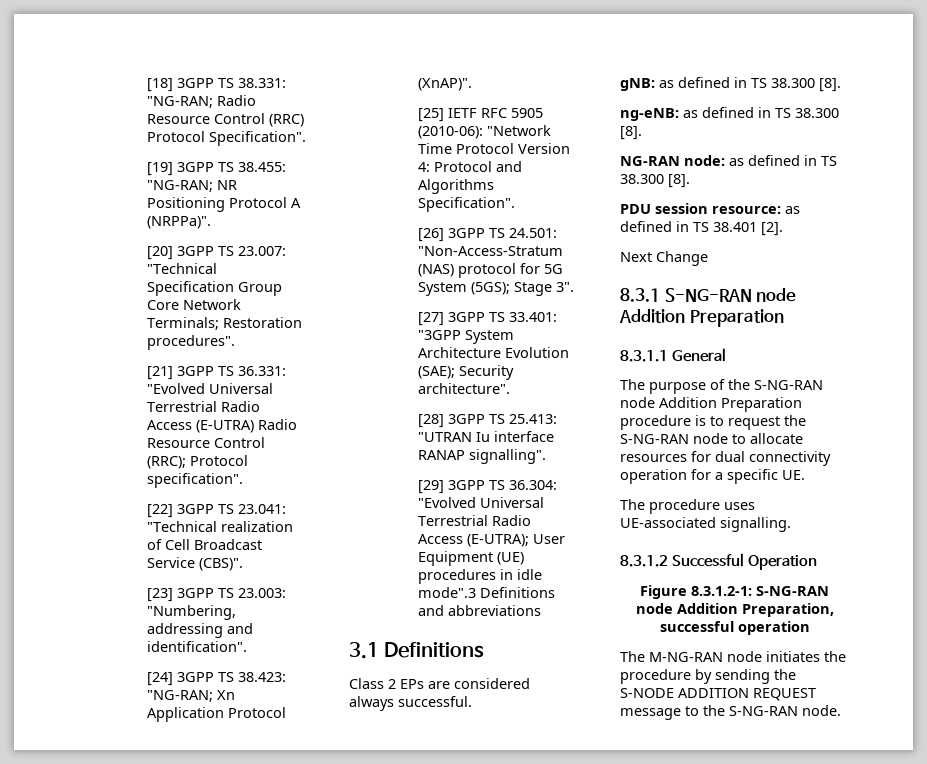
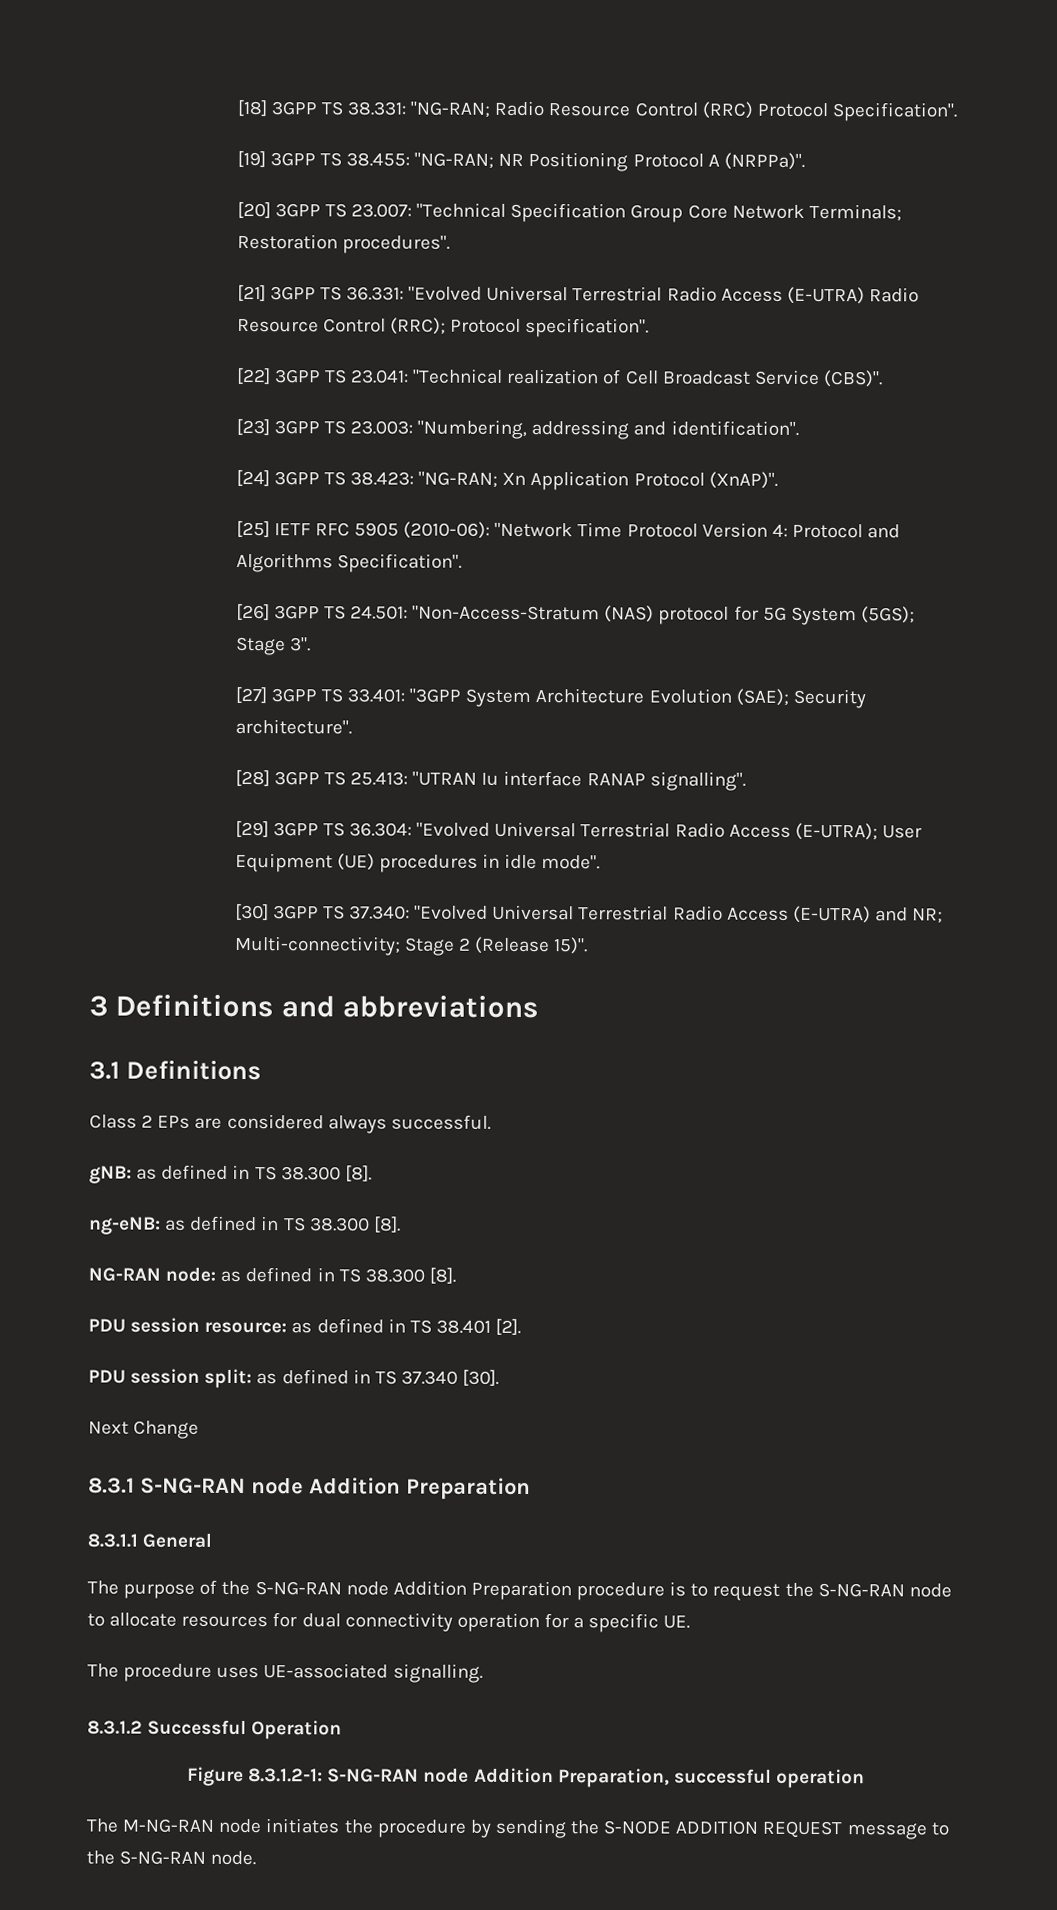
- [29] 3GPP TS 36.304: "Evolved Universal Terrestrial Radio Access (E-UTRA); User Equipment (UE) procedures in idle mode".3 Definitions and abbreviations
+ [29] 3GPP TS 36.304: "Evolved Universal Terrestrial Radio Access (E-UTRA); User Equipment (UE) procedures in idle mode".
+ [30] 3GPP TS 37.340: "Evolved Universal Terrestrial Radio Access (E-UTRA) and NR; Multi-connectivity; Stage 2 (Release 15)".
+ 3 Definitions and abbreviations
+ PDU session split: as defined in TS 37.340 [30].

